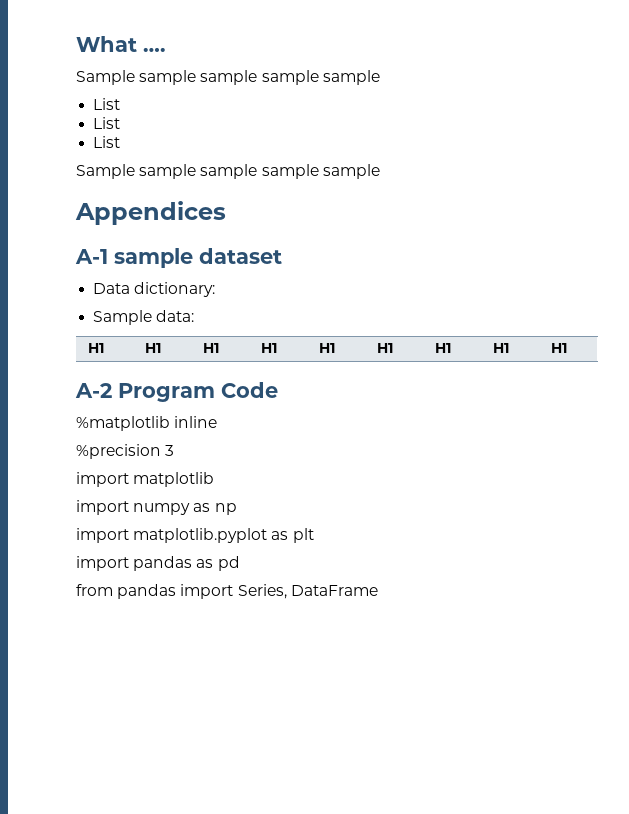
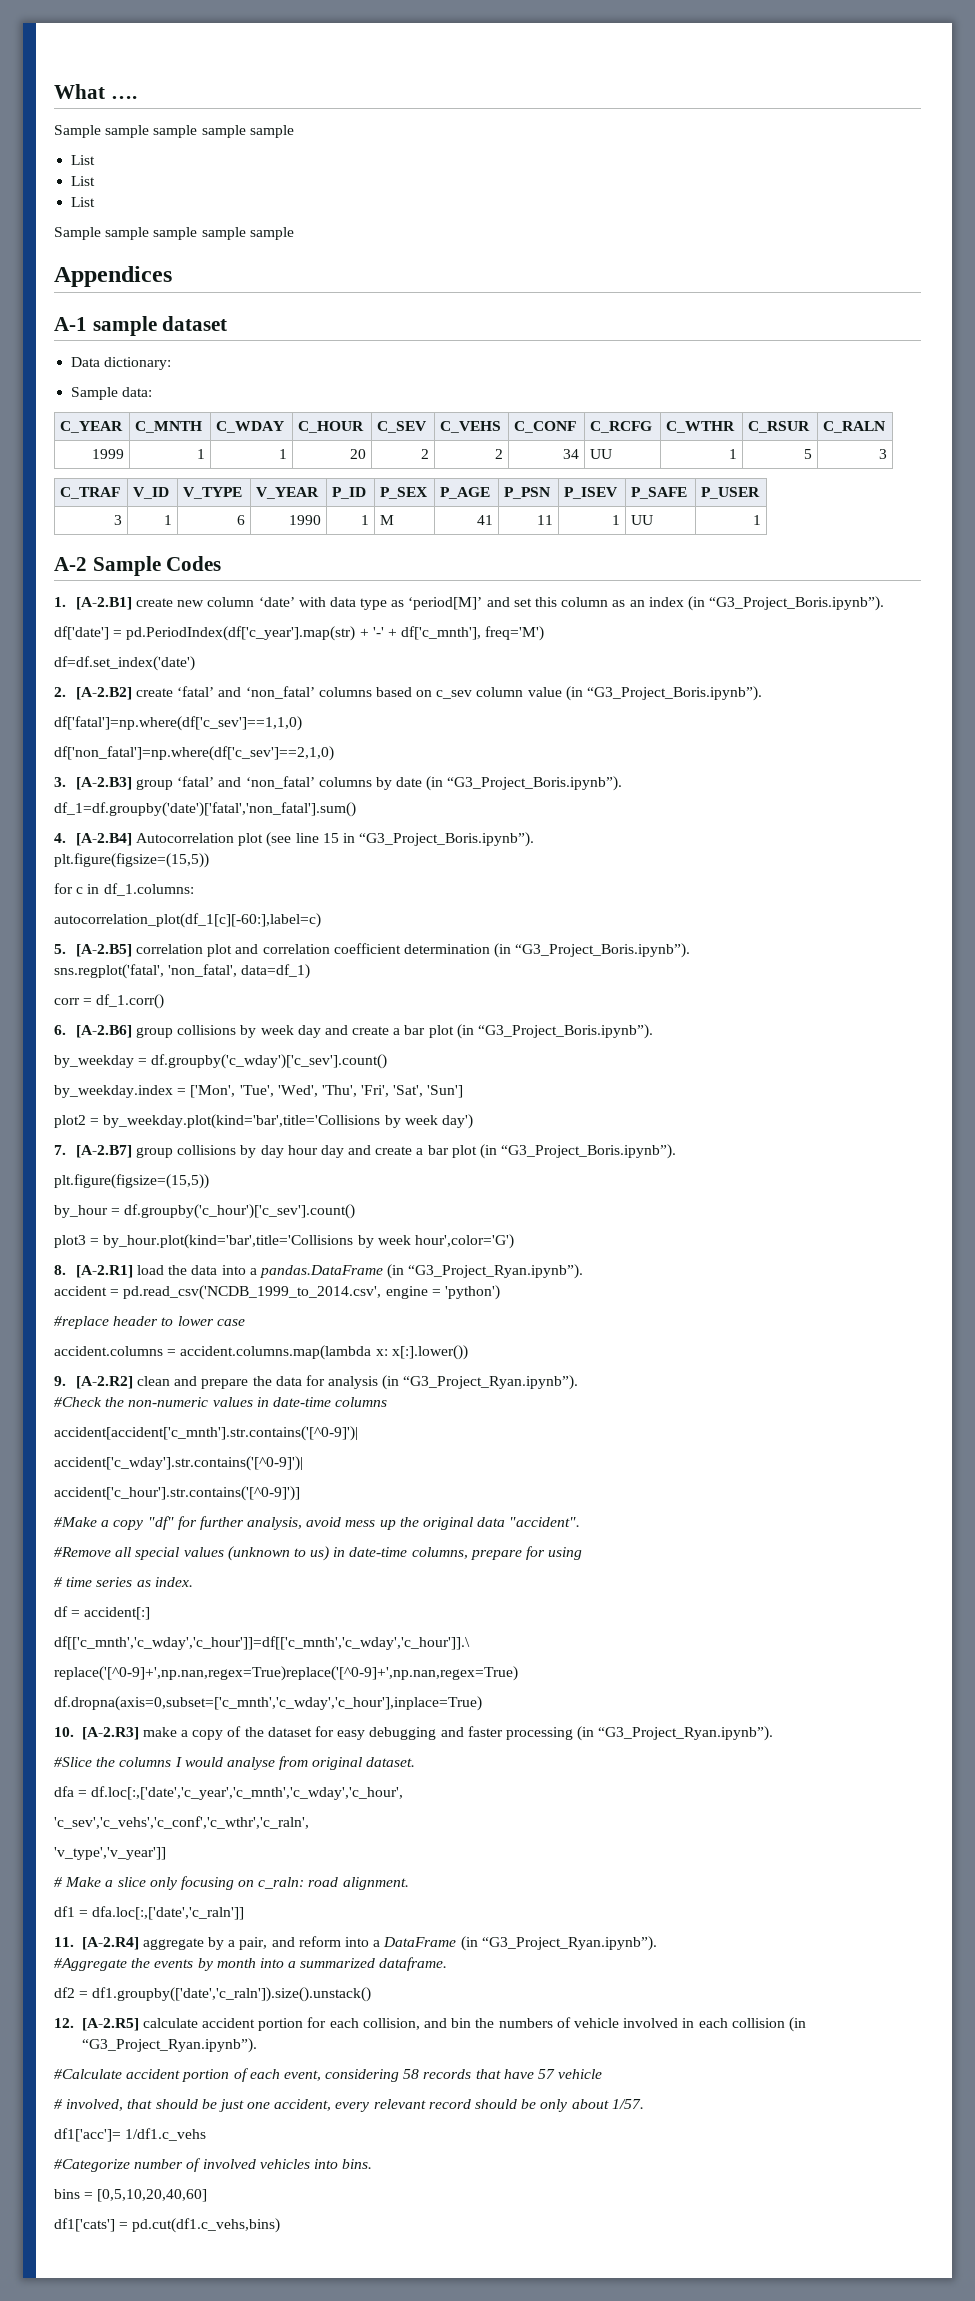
- H1 | H1 | H1 | H1 | H1 | H1 | H1 | H1 | H1
- A-2 Program Code
- %matplotlib inline
- %precision 3
- import matplotlib
- import numpy as np
- import matplotlib.pyplot as plt
- import pandas as pd
- from pandas import Series, DataFrame
+ C_YEAR | C_MNTH | C_WDAY | C_HOUR | C_SEV | C_VEHS | C_CONF | C_RCFG | C_WTHR | C_RSUR | C_RALN
+ 1999 | 1 | 1 | 20 | 2 | 2 | 34 | UU | 1 | 5 | 3
+ C_TRAF | V_ID | V_TYPE | V_YEAR | P_ID | P_SEX | P_AGE | P_PSN | P_ISEV | P_SAFE | P_USER
+ 3 | 1 | 6 | 1990 | 1 | M | 41 | 11 | 1 | UU | 1
+ A-2 Sample Codes
+ 1. [A-2.B1] create new column ‘date’ with data type as ‘period[M]’ and set this column as an index (in “G3_Project_Boris.ipynb”).
+ df['date'] = pd.PeriodIndex(df['c_year'].map(str) + '-' + df['c_mnth'], freq='M')
+ df=df.set_index('date')
+ 2. [A-2.B2] create ‘fatal’ and ‘non_fatal’ columns based on c_sev column value (in “G3_Project_Boris.ipynb”).
+ df['fatal']=np.where(df['c_sev']==1,1,0)
+ df['non_fatal']=np.where(df['c_sev']==2,1,0)
+ 3. [A-2.B3] group ‘fatal’ and ‘non_fatal’ columns by date (in “G3_Project_Boris.ipynb”).
+ df_1=df.groupby('date')['fatal','non_fatal'].sum()
+ 4. [A-2.B4] Autocorrelation plot (see line 15 in “G3_Project_Boris.ipynb”).
+ plt.figure(figsize=(15,5))
+ for c in df_1.columns:
+ autocorrelation_plot(df_1[c][-60:],label=c)
+ 5. [A-2.B5] correlation plot and correlation coefficient determination (in “G3_Project_Boris.ipynb”).
+ sns.regplot('fatal', 'non_fatal', data=df_1)
+ corr = df_1.corr()
+ 6. [A-2.B6] group collisions by week day and create a bar plot (in “G3_Project_Boris.ipynb”).
+ by_weekday = df.groupby('c_wday')['c_sev'].count()
+ by_weekday.index = ['Mon', 'Tue', 'Wed', 'Thu', 'Fri', 'Sat', 'Sun']
+ plot2 = by_weekday.plot(kind='bar',title='Collisions by week day')
+ 7. [A-2.B7] group collisions by day hour day and create a bar plot (in “G3_Project_Boris.ipynb”).
+ plt.figure(figsize=(15,5))
+ by_hour = df.groupby('c_hour')['c_sev'].count()
+ plot3 = by_hour.plot(kind='bar',title='Collisions by week hour',color='G')
+ 8. [A-2.R1] load the data into a pandas.DataFrame (in “G3_Project_Ryan.ipynb”).
+ accident = pd.read_csv('NCDB_1999_to_2014.csv', engine = 'python')
+ #replace header to lower case
+ accident.columns = accident.columns.map(lambda x: x[:].lower())
+ 9. [A-2.R2] clean and prepare the data for analysis (in “G3_Project_Ryan.ipynb”).
+ #Check the non-numeric values in date-time columns
+ accident[accident['c_mnth'].str.contains('[^0-9]')|
+ accident['c_wday'].str.contains('[^0-9]')|
+ accident['c_hour'].str.contains('[^0-9]')]
+ #Make a copy "df" for further analysis, avoid mess up the original data "accident".
+ #Remove all special values (unknown to us) in date-time columns, prepare for using
+ # time series as index.
+ df = accident[:]
+ df[['c_mnth','c_wday','c_hour']]=df[['c_mnth','c_wday','c_hour']].\
+ replace('[^0-9]+',np.nan,regex=True)replace('[^0-9]+',np.nan,regex=True)
+ df.dropna(axis=0,subset=['c_mnth','c_wday','c_hour'],inplace=True)
+ 10. [A-2.R3] make a copy of the dataset for easy debugging and faster processing (in “G3_Project_Ryan.ipynb”).
+ #Slice the columns I would analyse from original dataset.
+ dfa = df.loc[:,['date','c_year','c_mnth','c_wday','c_hour',
+ 'c_sev','c_vehs','c_conf','c_wthr','c_raln',
+ 'v_type','v_year']]
+ # Make a slice only focusing on c_raln: road alignment.
+ df1 = dfa.loc[:,['date','c_raln']]
+ 11. [A-2.R4] aggregate by a pair, and reform into a DataFrame (in “G3_Project_Ryan.ipynb”).
+ #Aggregate the events by month into a summarized dataframe.
+ df2 = df1.groupby(['date','c_raln']).size().unstack()
+ 12. [A-2.R5] calculate accident portion for each collision, and bin the numbers of vehicle involved in each collision (in “G3_Project_Ryan.ipynb”).
+ #Calculate accident portion of each event, considering 58 records that have 57 vehicle
+ # involved, that should be just one accident, every relevant record should be only about 1/57.
+ df1['acc']= 1/df1.c_vehs
+ #Categorize number of involved vehicles into bins.
+ bins = [0,5,10,20,40,60]
+ df1['cats'] = pd.cut(df1.c_vehs,bins)

